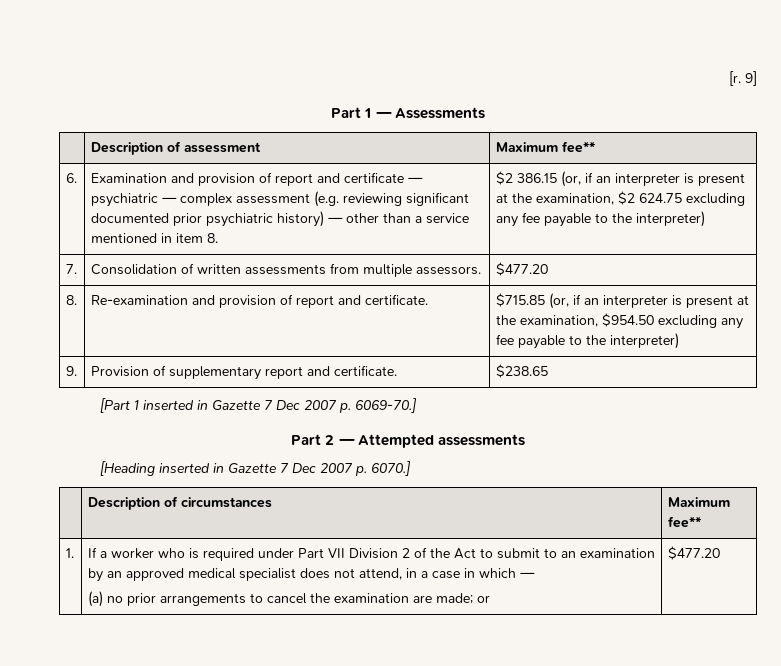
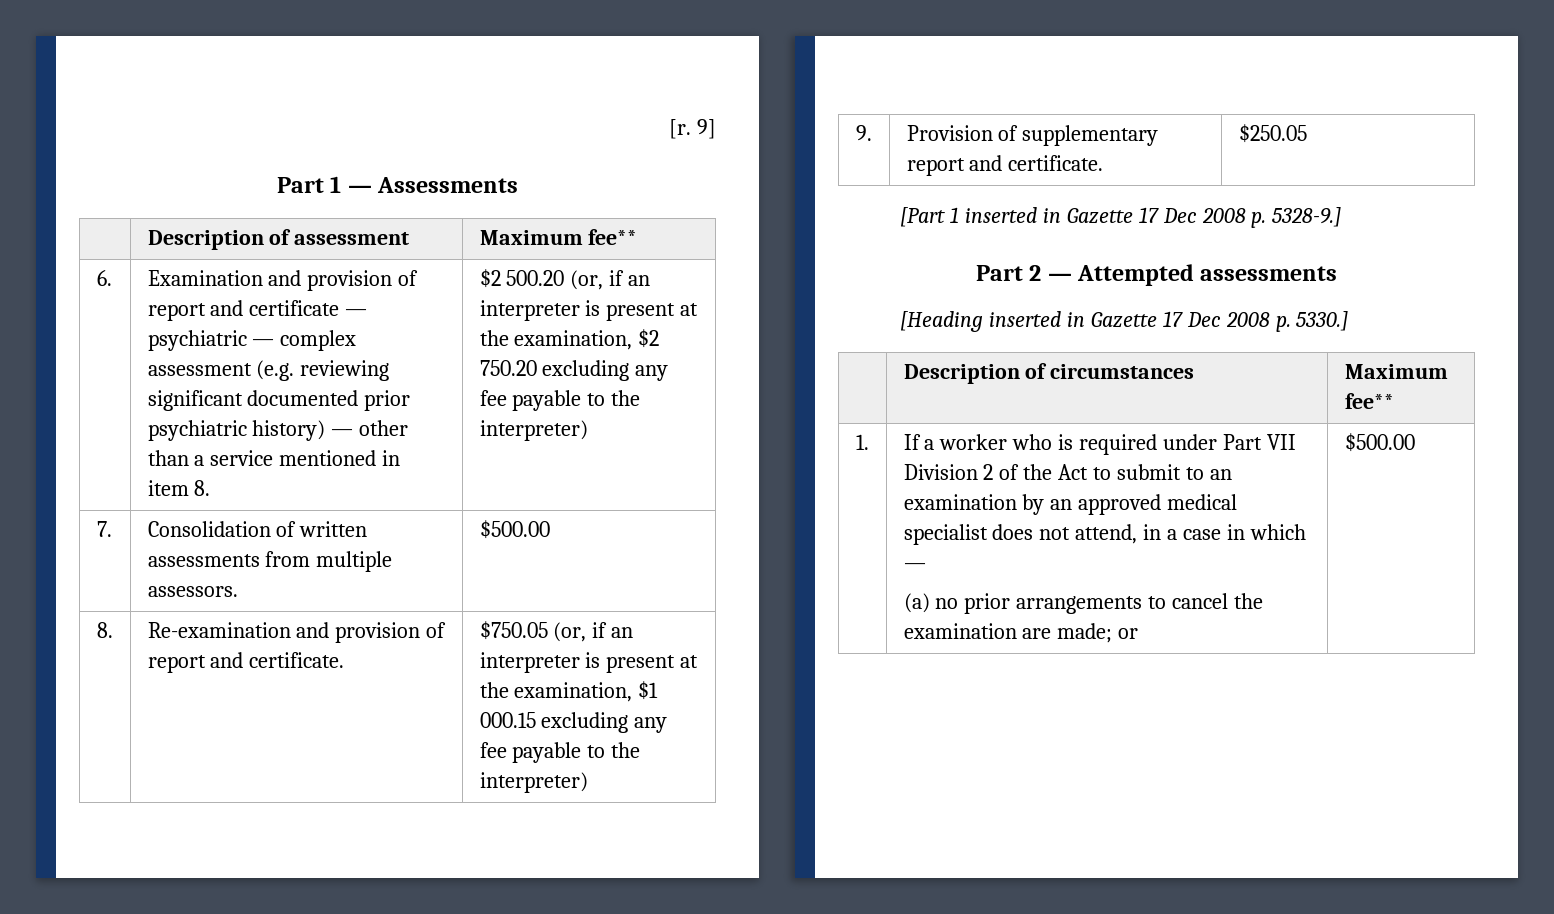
- $2 386.15 (or, if an interpreter is present at the examination, $2 624.75 excluding any fee payable to the interpreter)
+ $2 500.20 (or, if an interpreter is present at the examination, $2 750.20 excluding any fee payable to the interpreter)
- 7. | Consolidation of written assessments from multiple assessors. | $477.20
+ 7. | Consolidation of written assessments from multiple assessors. | $500.00
- 8. | Re-examination and provision of report and certificate. | $715.85 (or, if an interpreter is present at the examination, $954.50 excluding any fee payable to the interpreter)
+ 8. | Re-examination and provision of report and certificate. | $750.05 (or, if an interpreter is present at the examination, $1 000.15 excluding any fee payable to the interpreter)
- 9. | Provision of supplementary report and certificate. | $238.65
+ 9. | Provision of supplementary report and certificate. | $250.05
- [Part 1 inserted in Gazette 7 Dec 2007 p. 6069-70.]
+ [Part 1 inserted in Gazette 17 Dec 2008 p. 5328-9.]
- [Heading inserted in Gazette 7 Dec 2007 p. 6070.]
+ [Heading inserted in Gazette 17 Dec 2008 p. 5330.]
- (a) no prior arrangements to cancel the examination are made; or | $477.20
+ (a) no prior arrangements to cancel the examination are made; or | $500.00

